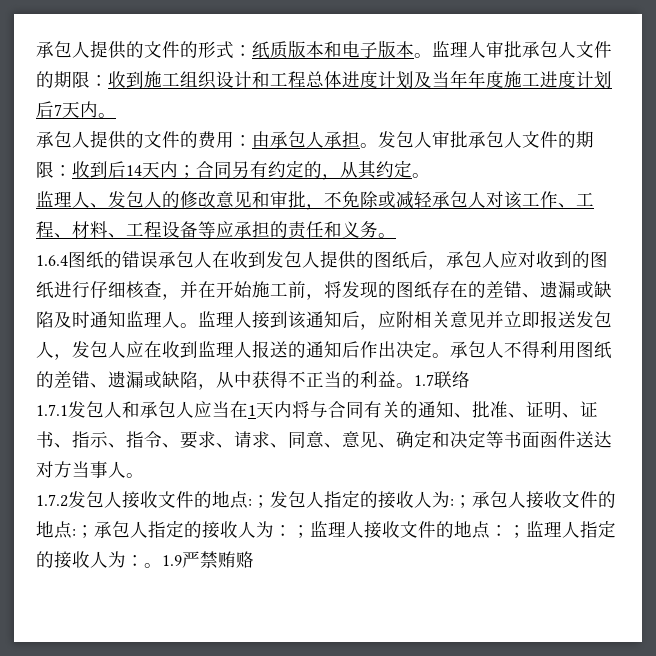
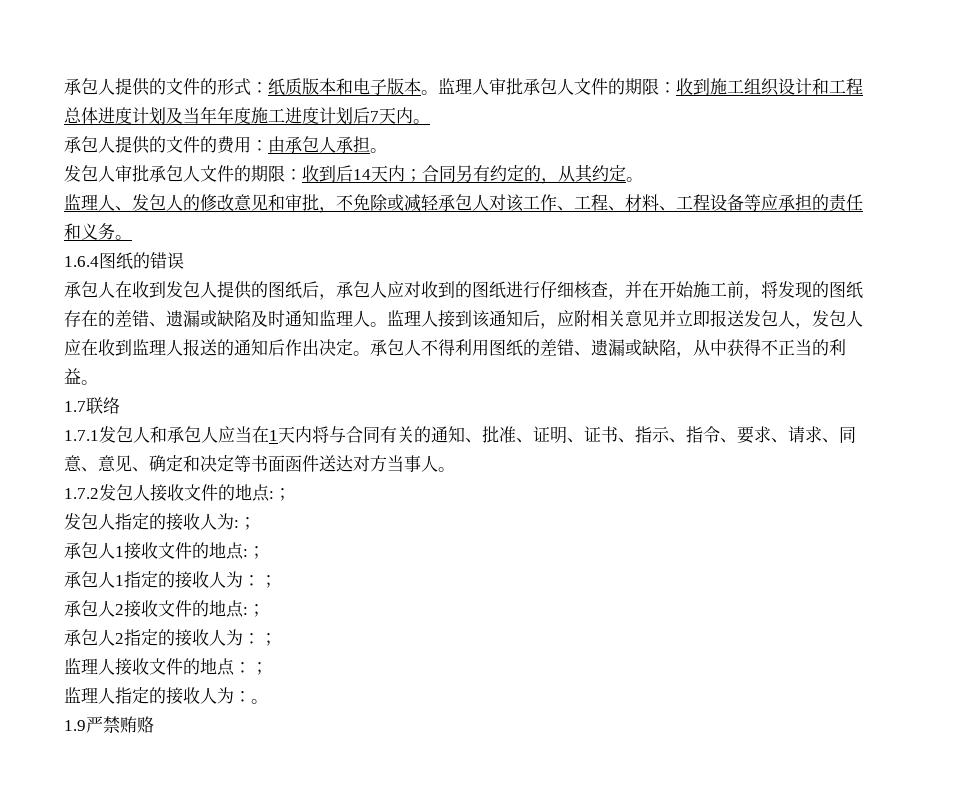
- 承包人提供的文件的费用：由承包人承担。发包人审批承包人文件的期限：收到后14天内；合同另有约定的，从其约定。
+ 承包人提供的文件的费用：由承包人承担。
+ 发包人审批承包人文件的期限：收到后14天内；合同另有约定的，从其约定。
- 1.6.4图纸的错误承包人在收到发包人提供的图纸后，承包人应对收到的图纸进行仔细核查，并在开始施工前，将发现的图纸存在的差错、遗漏或缺陷及时通知监理人。
+ 1.6.4图纸的错误
+ 承包人在收到发包人提供的图纸后，承包人应对收到的图纸进行仔细核查，并在开始施工前，将发现的图纸存在的差错、遗漏或缺陷及时通知监理人。
- 承包人不得利用图纸的差错、遗漏或缺陷，从中获得不正当的利益。1.7联络
+ 承包人不得利用图纸的差错、遗漏或缺陷，从中获得不正当的利益。
+ 1.7联络
- 1.7.2发包人接收文件的地点:；发包人指定的接收人为:；承包人接收文件的地点:；承包人指定的接收人为：；监理人接收文件的地点：；监理人指定的接收人为：。1.9严禁贿赂
+ 1.7.2发包人接收文件的地点:；
+ 发包人指定的接收人为:；
+ 承包人1接收文件的地点:；
+ 承包人1指定的接收人为：；
+ 承包人2接收文件的地点:；
+ 承包人2指定的接收人为：；
+ 监理人接收文件的地点：；
+ 监理人指定的接收人为：。
+ 1.9严禁贿赂

